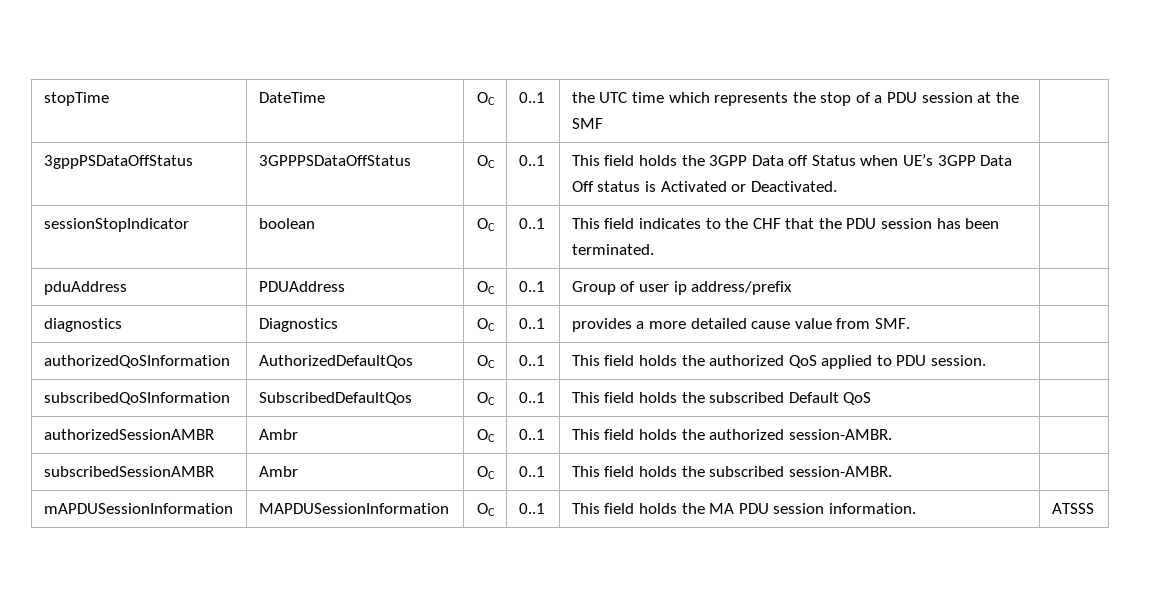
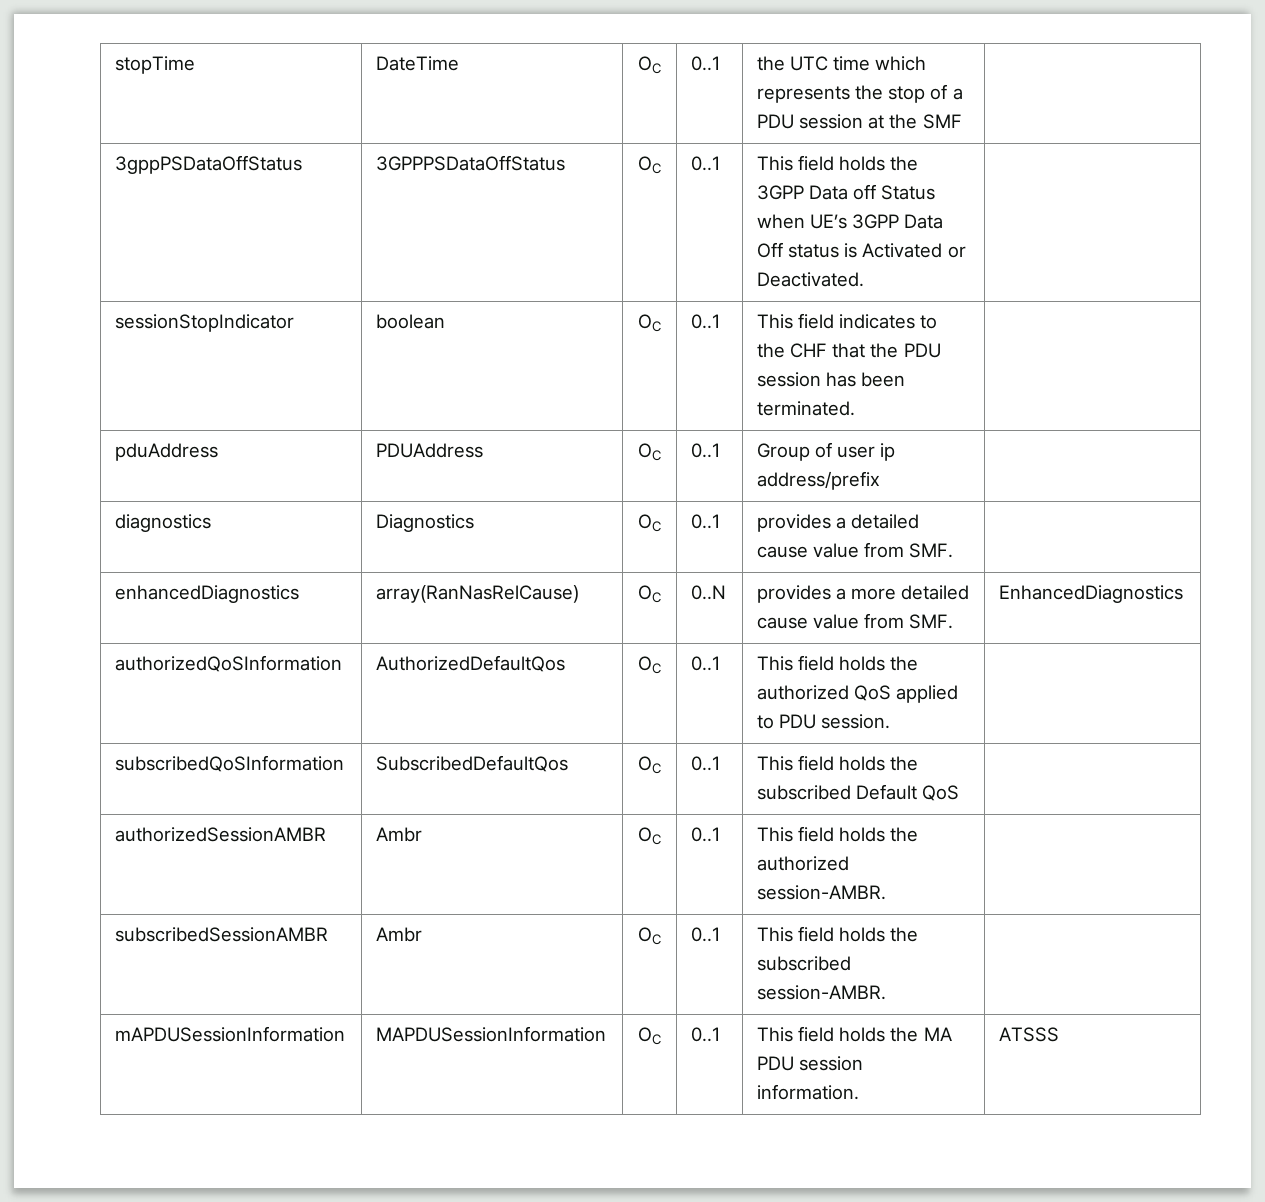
- diagnostics | Diagnostics | OC | 0..1 | provides a more detailed cause value from SMF. |
+ diagnostics | Diagnostics | OC | 0..1 | provides a detailed cause value from SMF. |
+ enhancedDiagnostics | array(RanNasRelCause) | OC | 0..N | provides a more detailed cause value from SMF. | EnhancedDiagnostics

